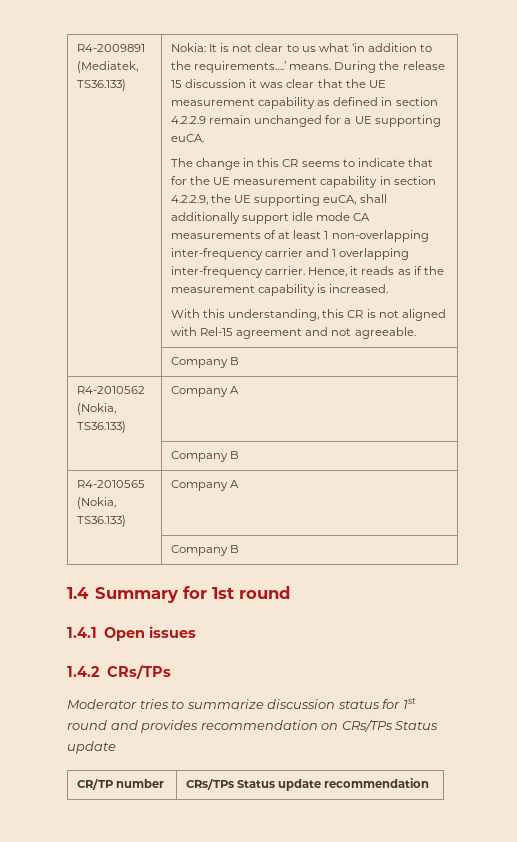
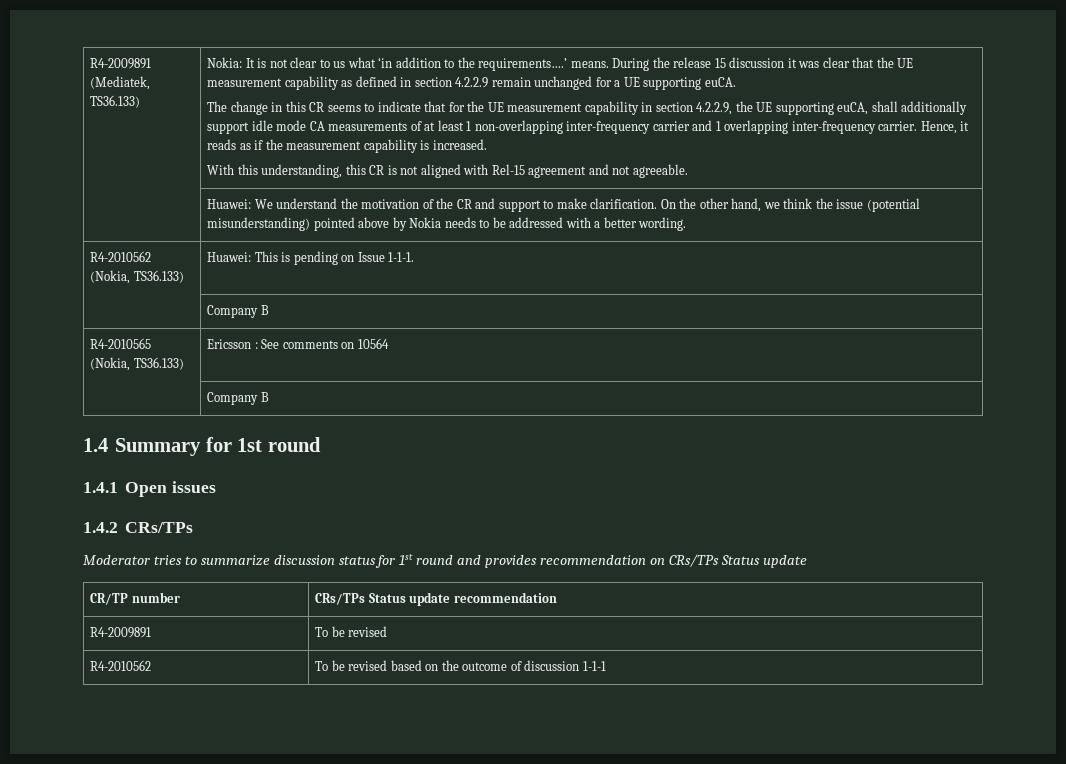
  With this understanding, this CR is not aligned with Rel-15 agreement and not agreeable.
- | Company B
- R4-2010562 (Nokia, TS36.133) | Company A
+ | Huawei: We understand the motivation of the CR and support to make clarification. On the other hand, we think the issue (potential misunderstanding) pointed above by Nokia needs to be addressed with a better wording.
+ R4-2010562 (Nokia, TS36.133) | Huawei: This is pending on Issue 1-1-1.
- R4-2010565 (Nokia, TS36.133) | Company A
+ R4-2010565 (Nokia, TS36.133) | Ericsson : See comments on 10564
+ R4-2009891 | To be revised
+ R4-2010562 | To be revised based on the outcome of discussion 1-1-1

